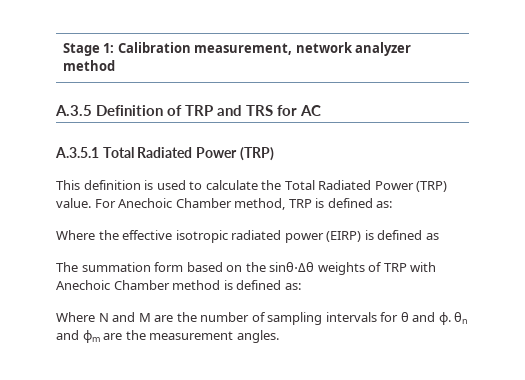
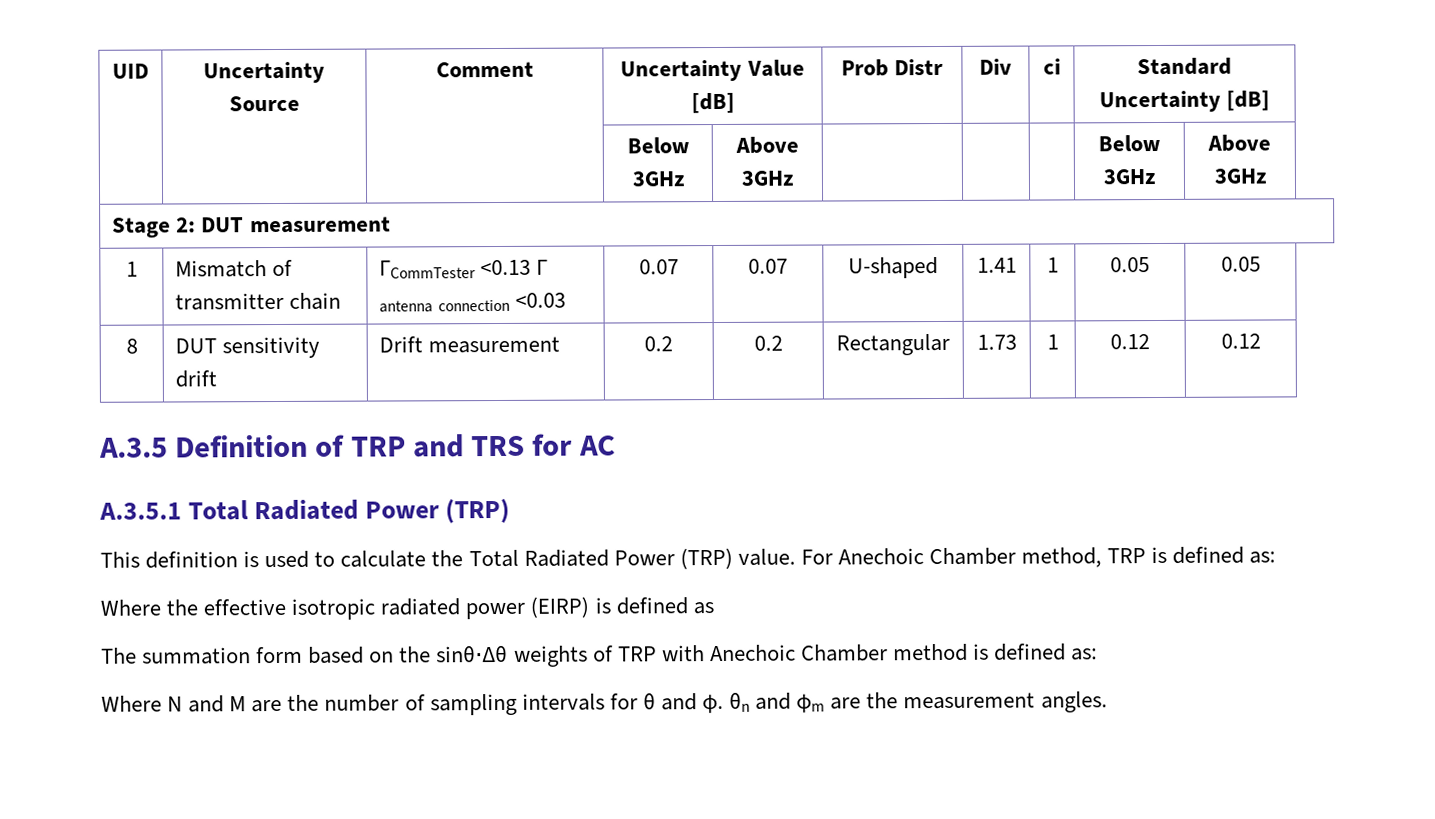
- Stage 1: Calibration measurement, network analyzer method
+ UID | Uncertainty Source | Comment | Uncertainty Value [dB] | Prob Distr | Div | ci | Standard Uncertainty [dB]
+ | | | Below 3GHz | Above 3GHz | | | | Below 3GHz | Above 3GHz
+ Stage 2: DUT measurement
+ 1 | Mismatch of transmitter chain | ГCommTester <0.13 Г antenna connection <0.03 | 0.07 | 0.07 | U-shaped | 1.41 | 1 | 0.05 | 0.05
+ 8 | DUT sensitivity drift | Drift measurement | 0.2 | 0.2 | Rectangular | 1.73 | 1 | 0.12 | 0.12

